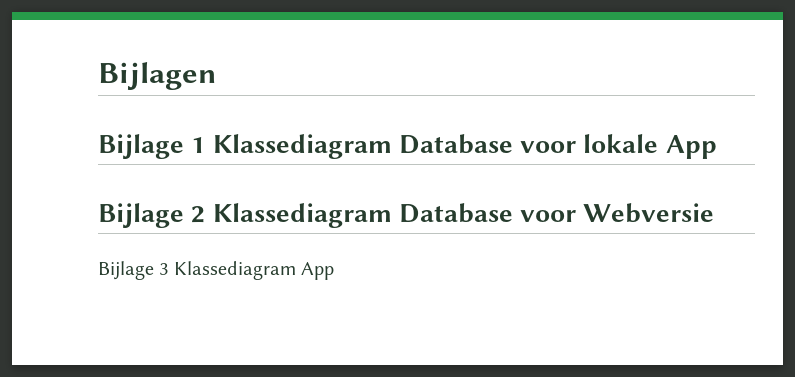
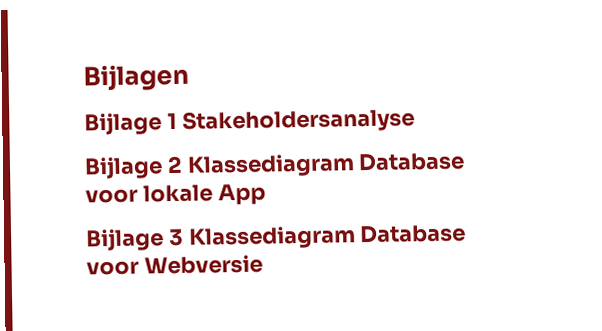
- Bijlage 1 Klassediagram Database voor lokale App
+ Bijlage 1 Stakeholdersanalyse
+ Bijlage 2 Klassediagram Database voor lokale App
- Bijlage 2 Klassediagram Database voor Webversie
+ Bijlage 3 Klassediagram Database voor Webversie
- Bijlage 3 Klassediagram App

